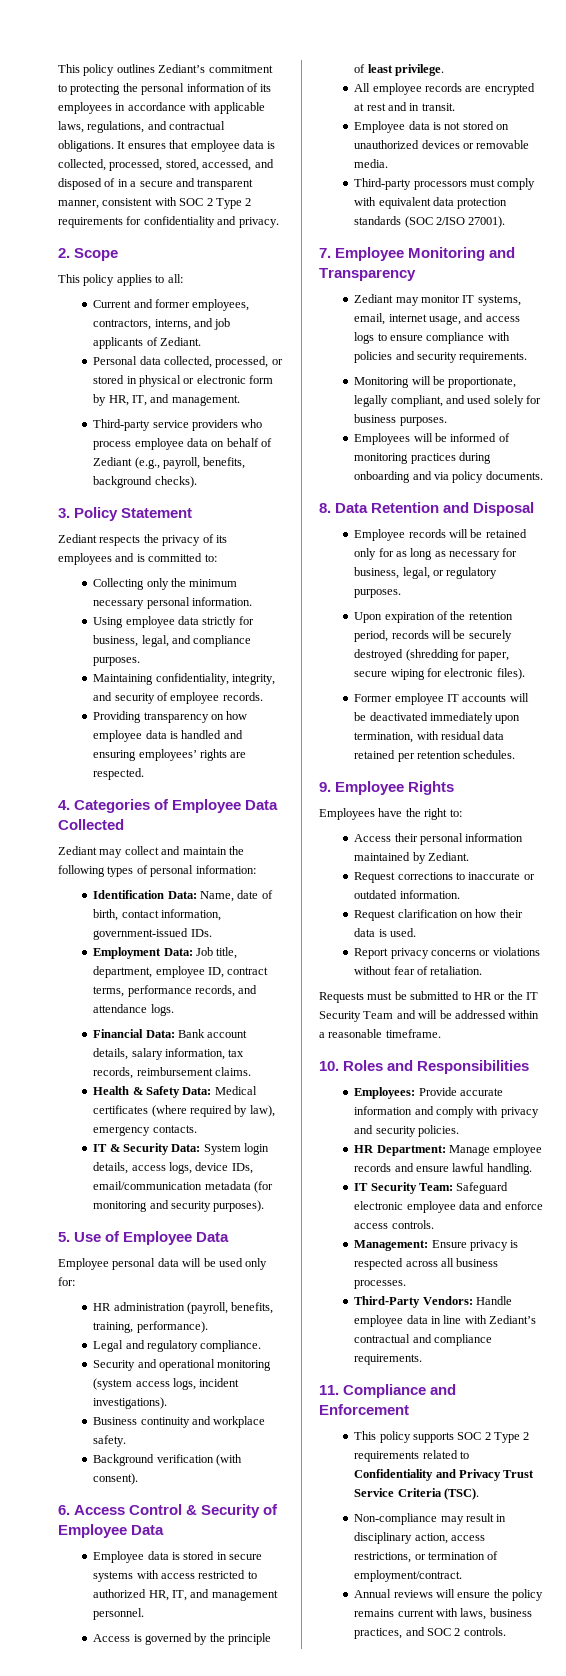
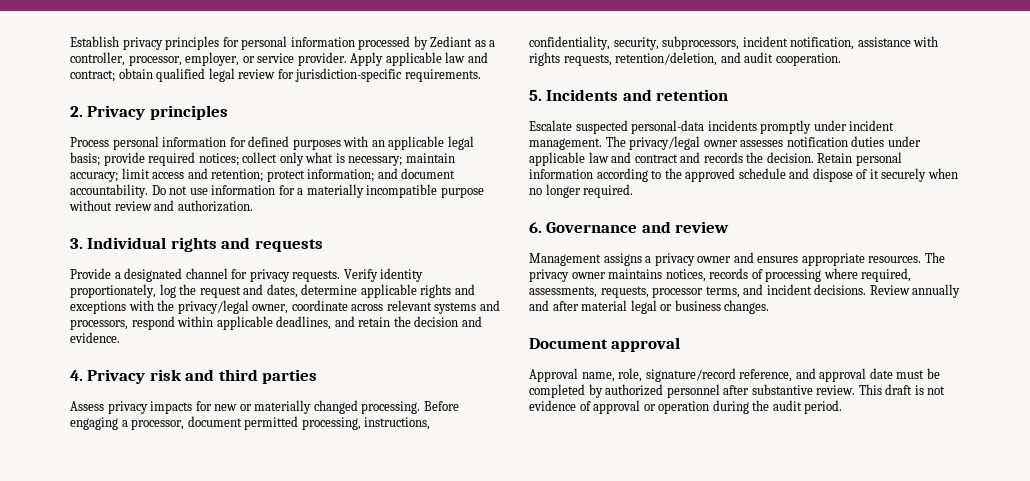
- This policy outlines Zediant’s commitment to protecting the personal information of its employees in accordance with applicable laws, regulations, and contractual obligations. It ensures that employee data is collected, processed, stored, accessed, and disposed of in a secure and transparent manner, consistent with SOC 2 Type 2 requirements for confidentiality and privacy.
- 2. Scope
- This policy applies to all:
- Current and former employees, contractors, interns, and job applicants of Zediant.
- Personal data collected, processed, or stored in physical or electronic form by HR, IT, and management.
- Third-party service providers who process employee data on behalf of Zediant (e.g., payroll, benefits, background checks).
- 3. Policy Statement
- Zediant respects the privacy of its employees and is committed to:
- Collecting only the minimum necessary personal information.
- Using employee data strictly for business, legal, and compliance purposes.
- Maintaining confidentiality, integrity, and security of employee records.
- Providing transparency on how employee data is handled and ensuring employees’ rights are respected.
- 4. Categories of Employee Data Collected
- Zediant may collect and maintain the following types of personal information:
- Identification Data: Name, date of birth, contact information, government-issued IDs.
- Employment Data: Job title, department, employee ID, contract terms, performance records, and attendance logs.
- Financial Data: Bank account details, salary information, tax records, reimbursement claims.
- Health & Safety Data: Medical certificates (where required by law), emergency contacts.
- IT & Security Data: System login details, access logs, device IDs, email/communication metadata (for monitoring and security purposes).
- 5. Use of Employee Data
- Employee personal data will be used only for:
- HR administration (payroll, benefits, training, performance).
- Legal and regulatory compliance.
- Security and operational monitoring (system access logs, incident investigations).
- Business continuity and workplace safety.
- Background verification (with consent).
- 6. Access Control & Security of Employee Data
- Employee data is stored in secure systems with access restricted to authorized HR, IT, and management personnel.
- Access is governed by the principle of least privilege.
- All employee records are encrypted at rest and in transit.
- Employee data is not stored on unauthorized devices or removable media.
- Third-party processors must comply with equivalent data protection standards (SOC 2/ISO 27001).
- 7. Employee Monitoring and Transparency
- Zediant may monitor IT systems, email, internet usage, and access logs to ensure compliance with policies and security requirements.
- Monitoring will be proportionate, legally compliant, and used solely for business purposes.
- Employees will be informed of monitoring practices during onboarding and via policy documents.
- 8. Data Retention and Disposal
- Employee records will be retained only for as long as necessary for business, legal, or regulatory purposes.
- Upon expiration of the retention period, records will be securely destroyed (shredding for paper, secure wiping for electronic files).
- Former employee IT accounts will be deactivated immediately upon termination, with residual data retained per retention schedules.
- 9. Employee Rights
- Employees have the right to:
- Access their personal information maintained by Zediant.
- Request corrections to inaccurate or outdated information.
- Request clarification on how their data is used.
- Report privacy concerns or violations without fear of retaliation.
- Requests must be submitted to HR or the IT Security Team and will be addressed within a reasonable timeframe.
- 10. Roles and Responsibilities
- Employees: Provide accurate information and comply with privacy and security policies.
- HR Department: Manage employee records and ensure lawful handling.
- IT Security Team: Safeguard electronic employee data and enforce access controls.
- Management: Ensure privacy is respected across all business processes.
- Third-Party Vendors: Handle employee data in line with Zediant’s contractual and compliance requirements.
- 11. Compliance and Enforcement
- This policy supports SOC 2 Type 2 requirements related to Confidentiality and Privacy Trust Service Criteria (TSC).
- Non-compliance may result in disciplinary action, access restrictions, or termination of employment/contract.
- Annual reviews will ensure the policy remains current with laws, business practices, and SOC 2 controls.
+ Establish privacy principles for personal information processed by Zediant as a controller, processor, employer, or service provider. Apply applicable law and contract; obtain qualified legal review for jurisdiction-specific requirements.
+ 2. Privacy principles
+ Process personal information for defined purposes with an applicable legal basis; provide required notices; collect only what is necessary; maintain accuracy; limit access and retention; protect information; and document accountability. Do not use information for a materially incompatible purpose without review and authorization.
+ 3. Individual rights and requests
+ Provide a designated channel for privacy requests. Verify identity proportionately, log the request and dates, determine applicable rights and exceptions with the privacy/legal owner, coordinate across relevant systems and processors, respond within applicable deadlines, and retain the decision and evidence.
+ 4. Privacy risk and third parties
+ Assess privacy impacts for new or materially changed processing. Before engaging a processor, document permitted processing, instructions, confidentiality, security, subprocessors, incident notification, assistance with rights requests, retention/deletion, and audit cooperation.
+ 5. Incidents and retention
+ Escalate suspected personal-data incidents promptly under incident management. The privacy/legal owner assesses notification duties under applicable law and contract and records the decision. Retain personal information according to the approved schedule and dispose of it securely when no longer required.
+ 6. Governance and review
+ Management assigns a privacy owner and ensures appropriate resources. The privacy owner maintains notices, records of processing where required, assessments, requests, processor terms, and incident decisions. Review annually and after material legal or business changes.
+ Document approval
+ Approval name, role, signature/record reference, and approval date must be completed by authorized personnel after substantive review. This draft is not evidence of approval or operation during the audit period.

